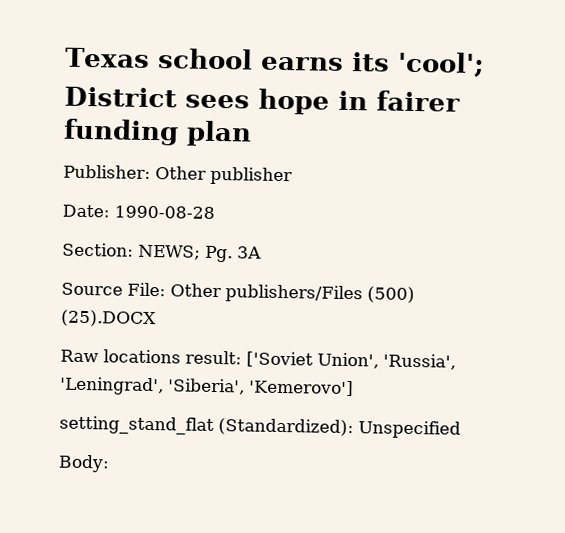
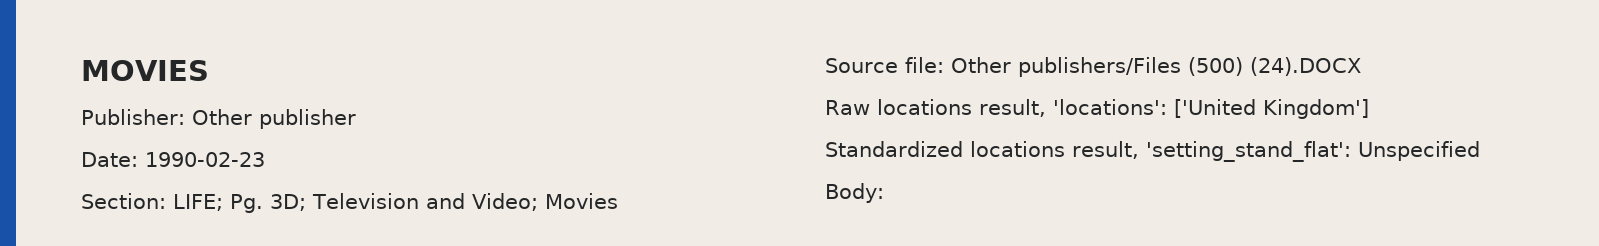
- Texas school earns its 'cool';
- District sees hope in fairer funding plan
+ MOVIES
- Date: 1990-08-28
+ Date: 1990-02-23
- Section: NEWS; Pg. 3A
+ Section: LIFE; Pg. 3D; Television and Video; Movies
- Source File: Other publishers/Files (500) (25).DOCX
+ Source file: Other publishers/Files (500) (24).DOCX
- Raw locations result: ['Soviet Union', 'Russia', 'Leningrad', 'Siberia', 'Kemerovo']
- setting_stand_flat (Standardized): Unspecified
+ Raw locations result, 'locations': ['United Kingdom']
+ Standardized locations result, 'setting_stand_flat': Unspecified

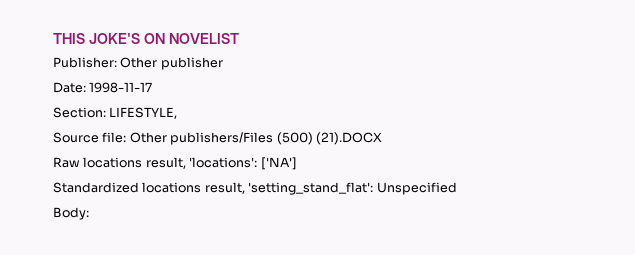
- MOVIES
+ THIS JOKE'S ON NOVELIST
- Date: 1990-02-23
+ Date: 1998-11-17
- Section: LIFE; Pg. 3D; Television and Video; Movies
+ Section: LIFESTYLE,
- Source file: Other publishers/Files (500) (24).DOCX
+ Source file: Other publishers/Files (500) (21).DOCX
- Raw locations result, 'locations': ['United Kingdom']
+ Raw locations result, 'locations': ['NA']

